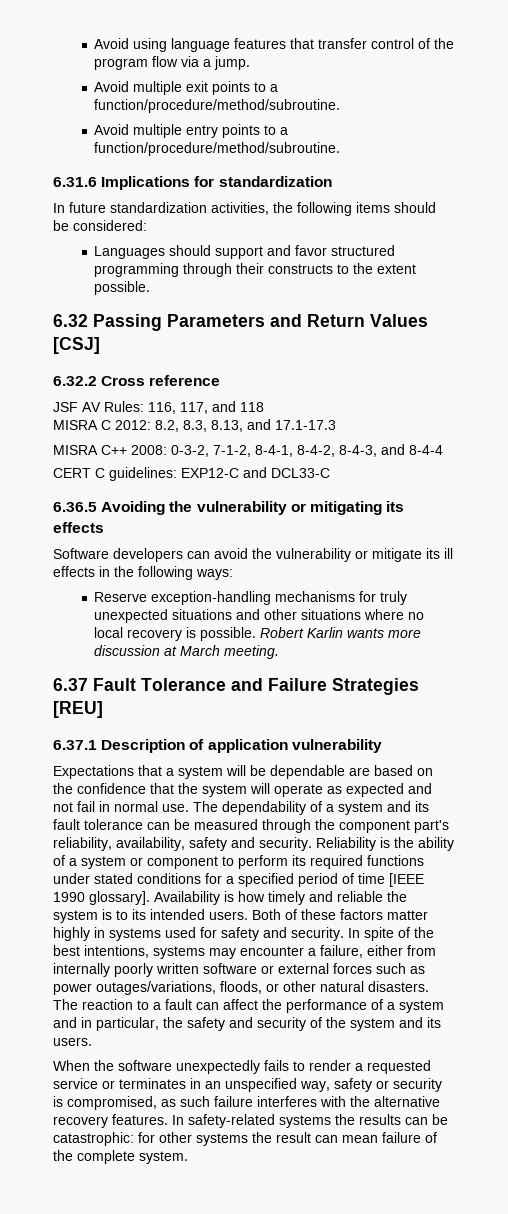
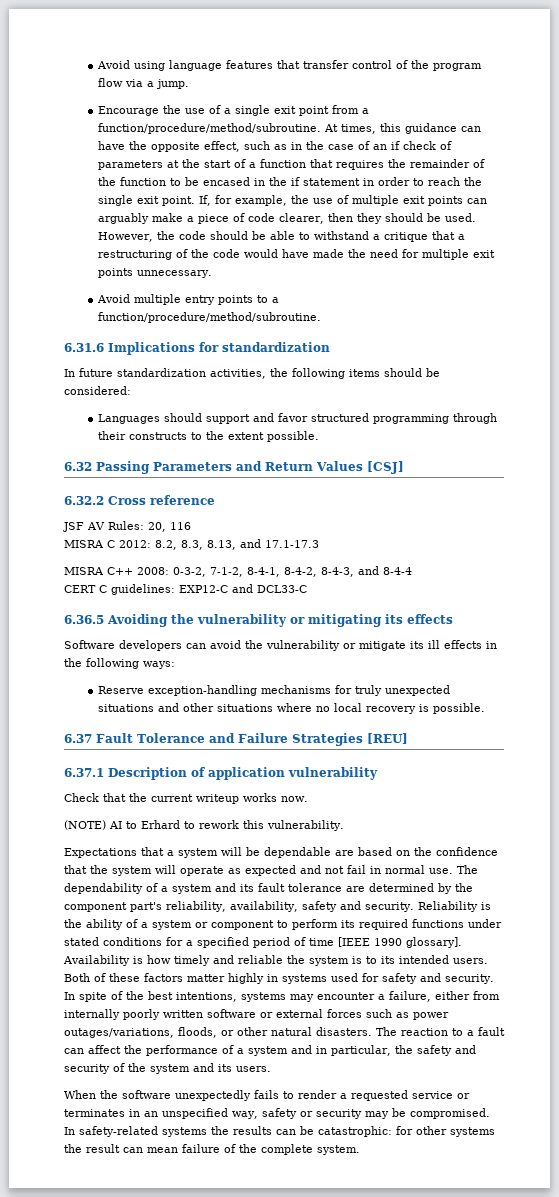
- Avoid multiple exit points to a function/procedure/method/subroutine.
+ Encourage the use of a single exit point from a function/procedure/method/subroutine. At times, this guidance can have the opposite effect, such as in the case of an if check of parameters at the start of a function that requires the remainder of the function to be encased in the if statement in order to reach the single exit point. If, for example, the use of multiple exit points can arguably make a piece of code clearer, then they should be used. However, the code should be able to withstand a critique that a restructuring of the code would have made the need for multiple exit points unnecessary.
- JSF AV Rules: 116, 117, and 118
+ JSF AV Rules: 20, 116
- Robert Karlin wants more discussion at March meeting.
+ Check that the current writeup works now.
+ (NOTE) AI to Erhard to rework this vulnerability.
- The dependability of a system and its fault tolerance can be measured through the component part's reliability, availability, safety and security.
+ The dependability of a system and its fault tolerance are determined by the component part's reliability, availability, safety and security.
- When the software unexpectedly fails to render a requested service or terminates in an unspecified way, safety or security is compromised, as such failure interferes with the alternative recovery features.
+ When the software unexpectedly fails to render a requested service or terminates in an unspecified way, safety or security may be compromised.

